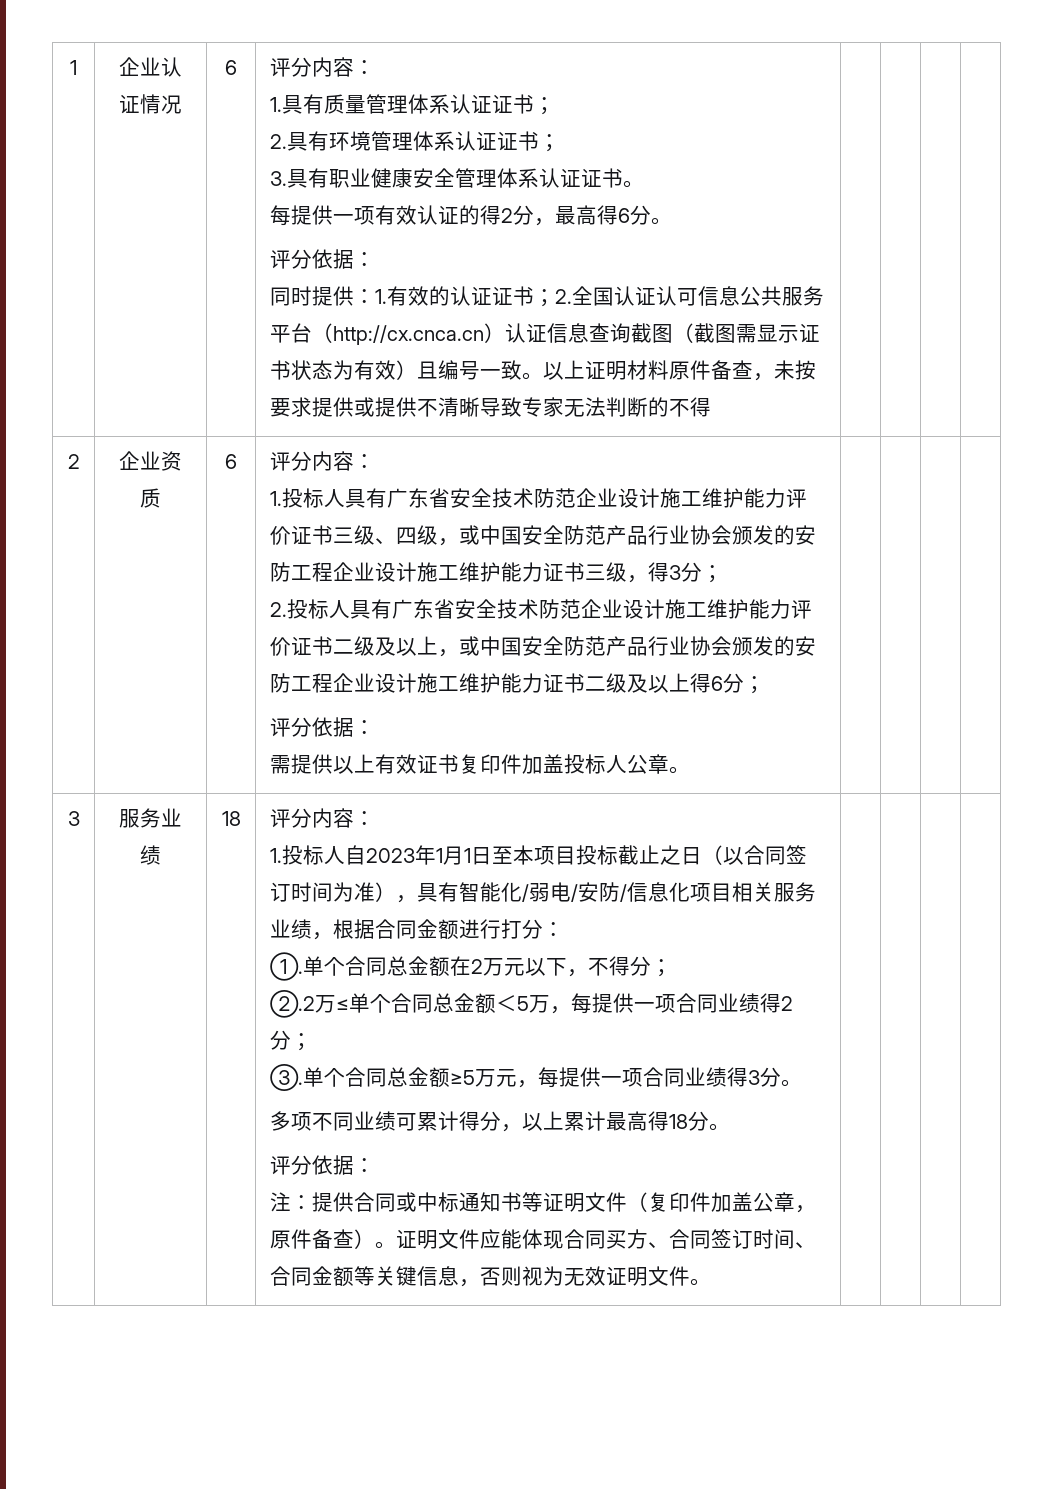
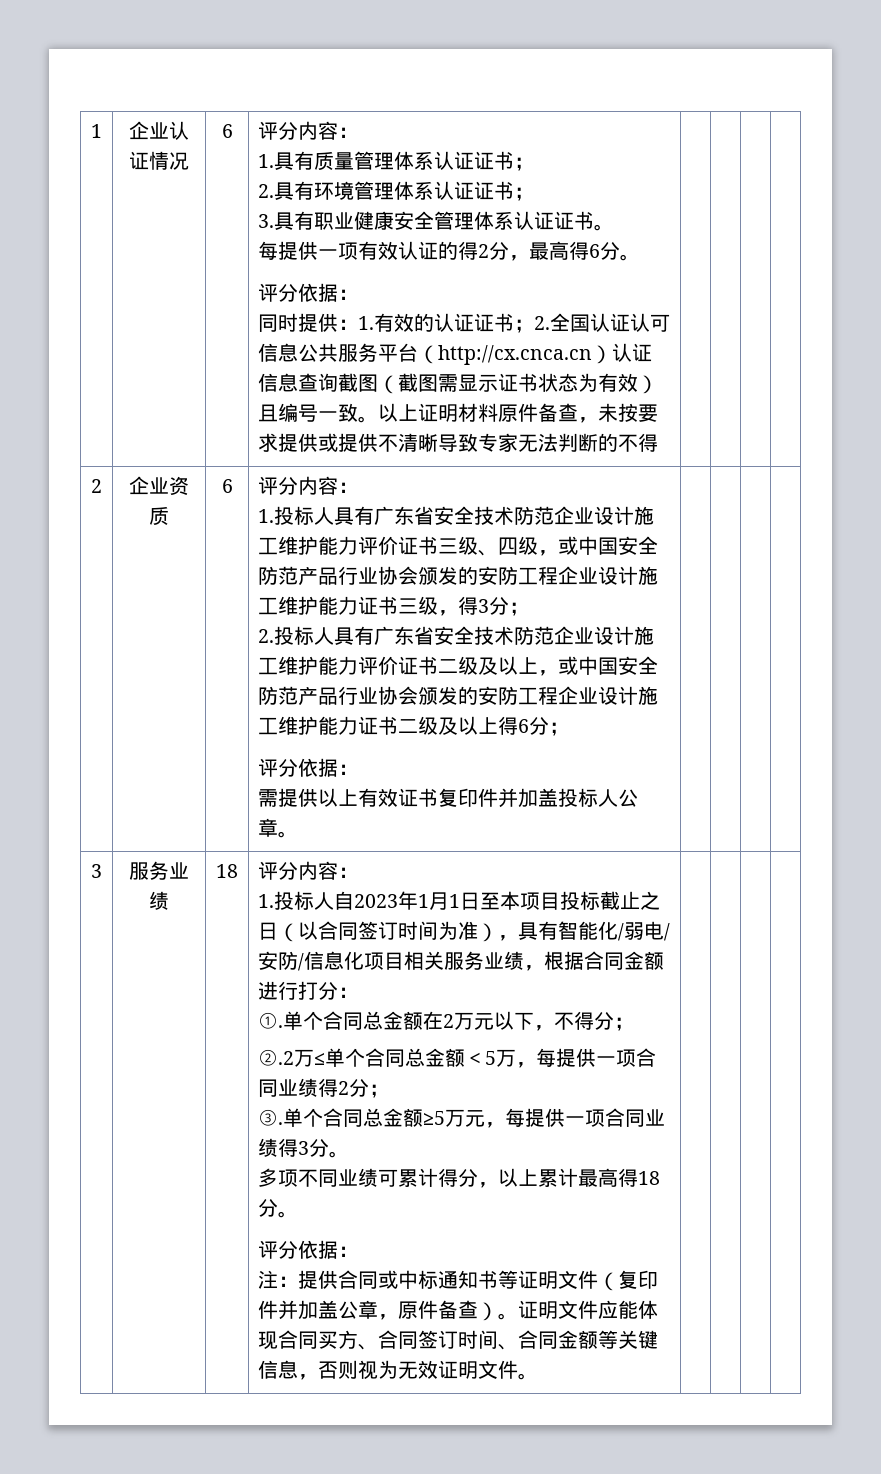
- 需提供以上有效证书复印件加盖投标人公章。
+ 需提供以上有效证书复印件并加盖投标人公章。
- 注：提供合同或中标通知书等证明文件（复印件加盖公章，原件备查）。
+ 注：提供合同或中标通知书等证明文件（复印件并加盖公章，原件备查）。

